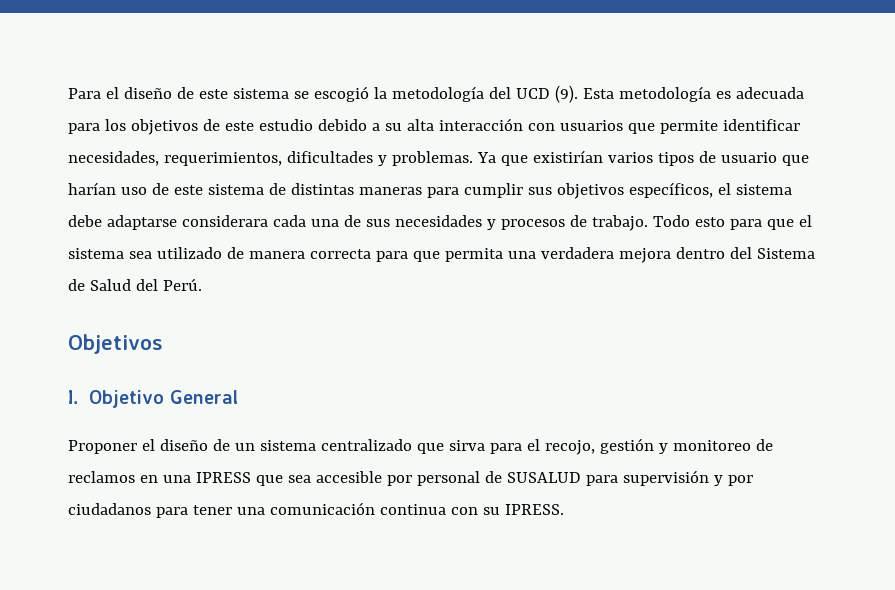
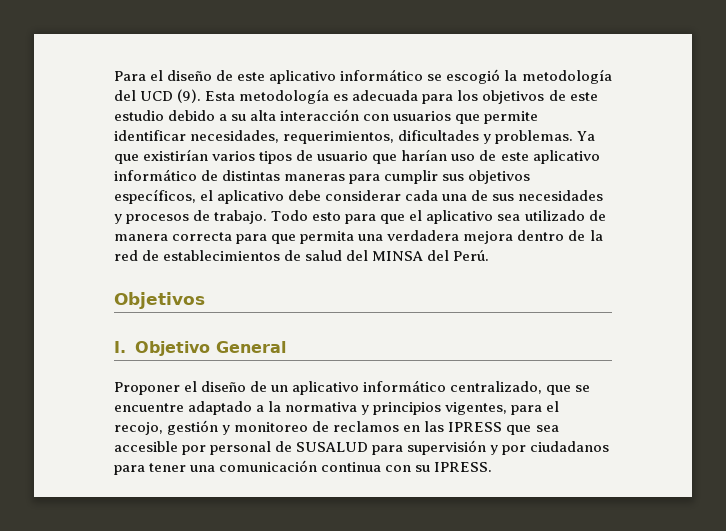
- Para el diseño de este sistema se escogió la metodología del UCD (9).
+ Para el diseño de este aplicativo informático se escogió la metodología del UCD (9).
- Ya que existirían varios tipos de usuario que harían uso de este sistema de distintas maneras para cumplir sus objetivos específicos, el sistema debe adaptarse considerara cada una de sus necesidades y procesos de trabajo.
+ Ya que existirían varios tipos de usuario que harían uso de este aplicativo informático de distintas maneras para cumplir sus objetivos específicos, el aplicativo debe considerar cada una de sus necesidades y procesos de trabajo.
- Todo esto para que el sistema sea utilizado de manera correcta para que permita una verdadera mejora dentro del Sistema de Salud del Perú.
+ Todo esto para que el aplicativo sea utilizado de manera correcta para que permita una verdadera mejora dentro de la red de establecimientos de salud del MINSA del Perú.
- Proponer el diseño de un sistema centralizado que sirva para el recojo, gestión y monitoreo de reclamos en una IPRESS que sea accesible por personal de SUSALUD para supervisión y por ciudadanos para tener una comunicación continua con su IPRESS.
+ Proponer el diseño de un aplicativo informático centralizado, que se encuentre adaptado a la normativa y principios vigentes, para el recojo, gestión y monitoreo de reclamos en las IPRESS que sea accesible por personal de SUSALUD para supervisión y por ciudadanos para tener una comunicación continua con su IPRESS.

